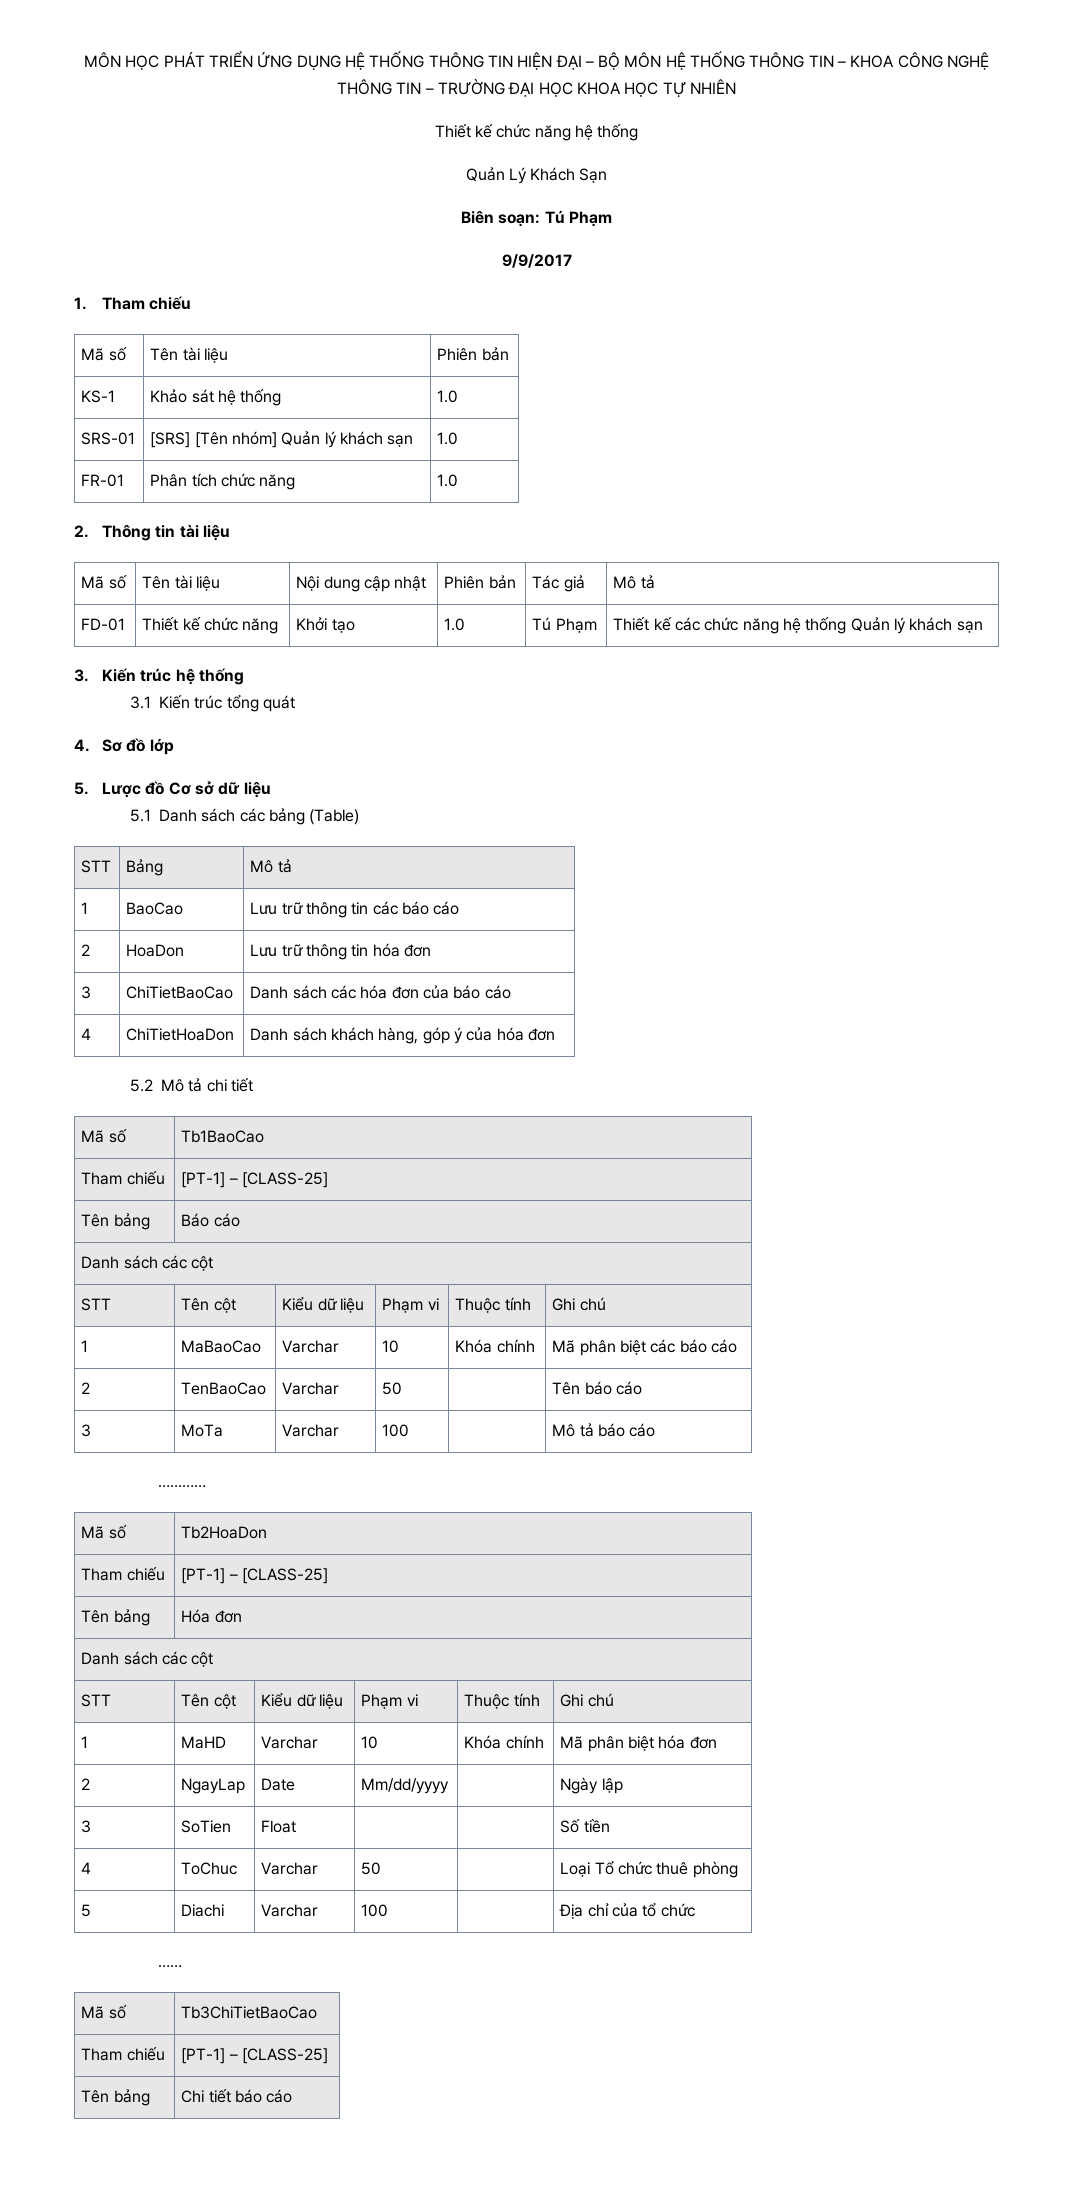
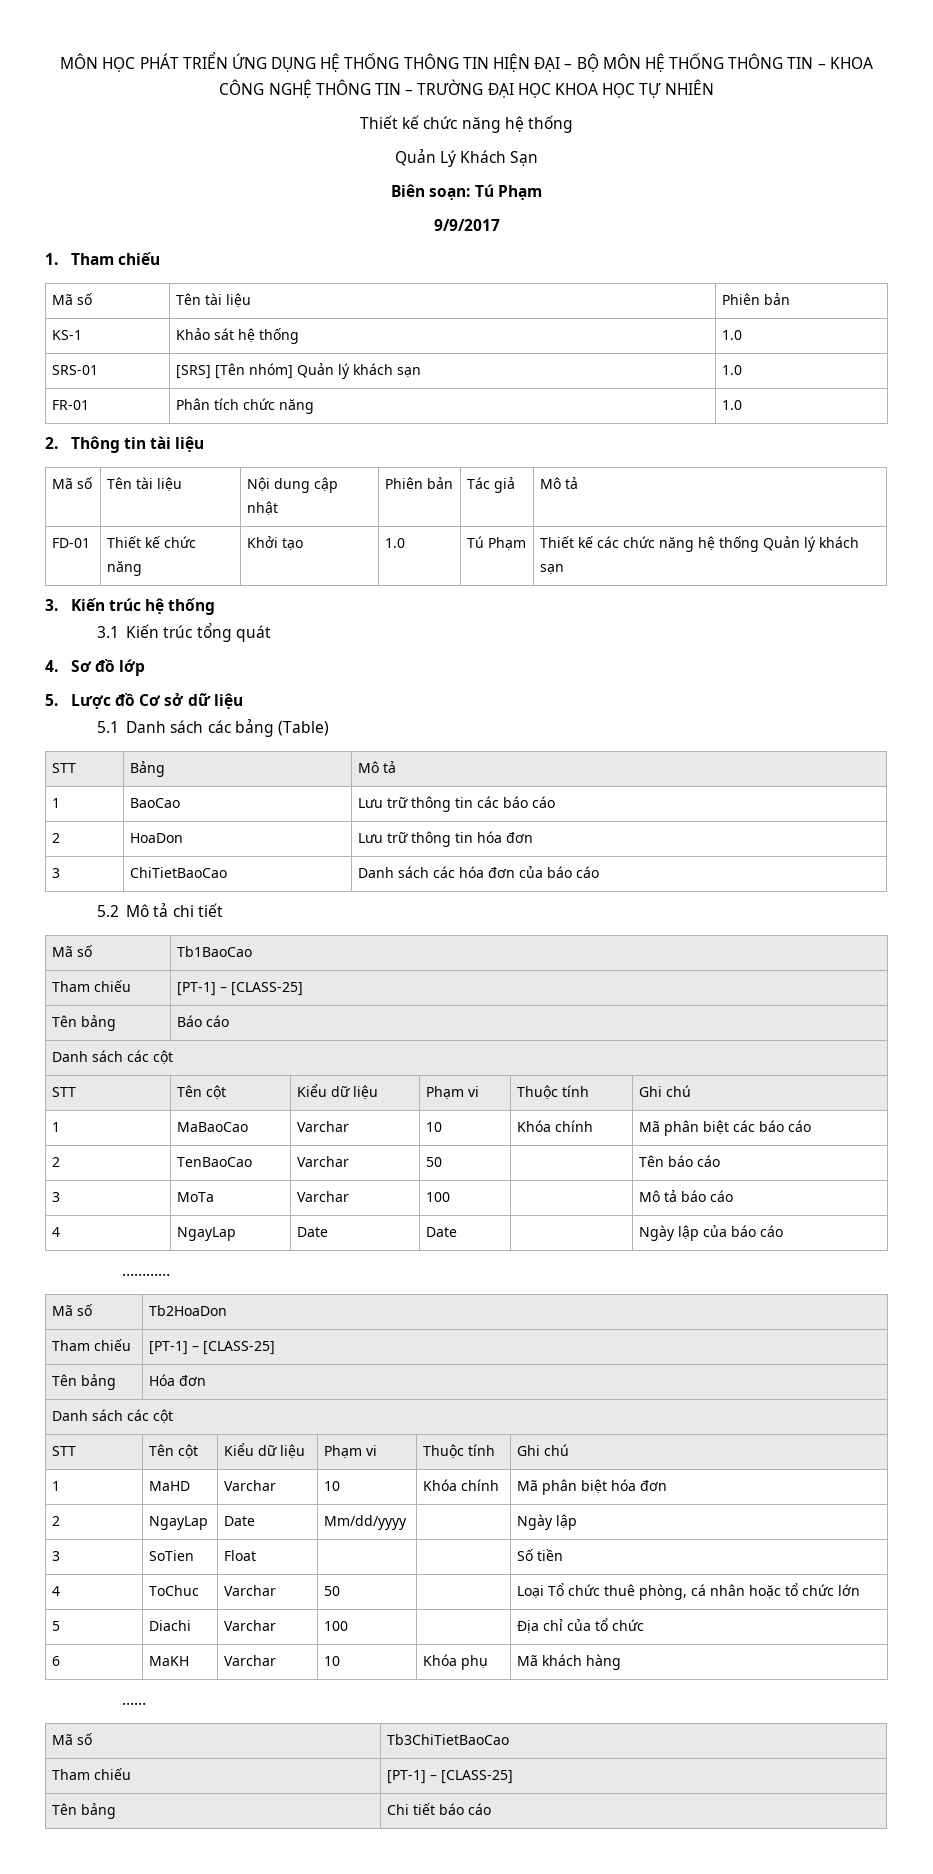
- 4 | ChiTietHoaDon | Danh sách khách hàng, góp ý của hóa đơn
+ 4 | NgayLap | Date | Date | | Ngày lập của báo cáo
- 4 | ToChuc | Varchar | 50 | | Loại Tổ chức thuê phòng
+ 4 | ToChuc | Varchar | 50 | | Loại Tổ chức thuê phòng, cá nhân hoặc tổ chức lớn
+ 6 | MaKH | Varchar | 10 | Khóa phụ | Mã khách hàng

